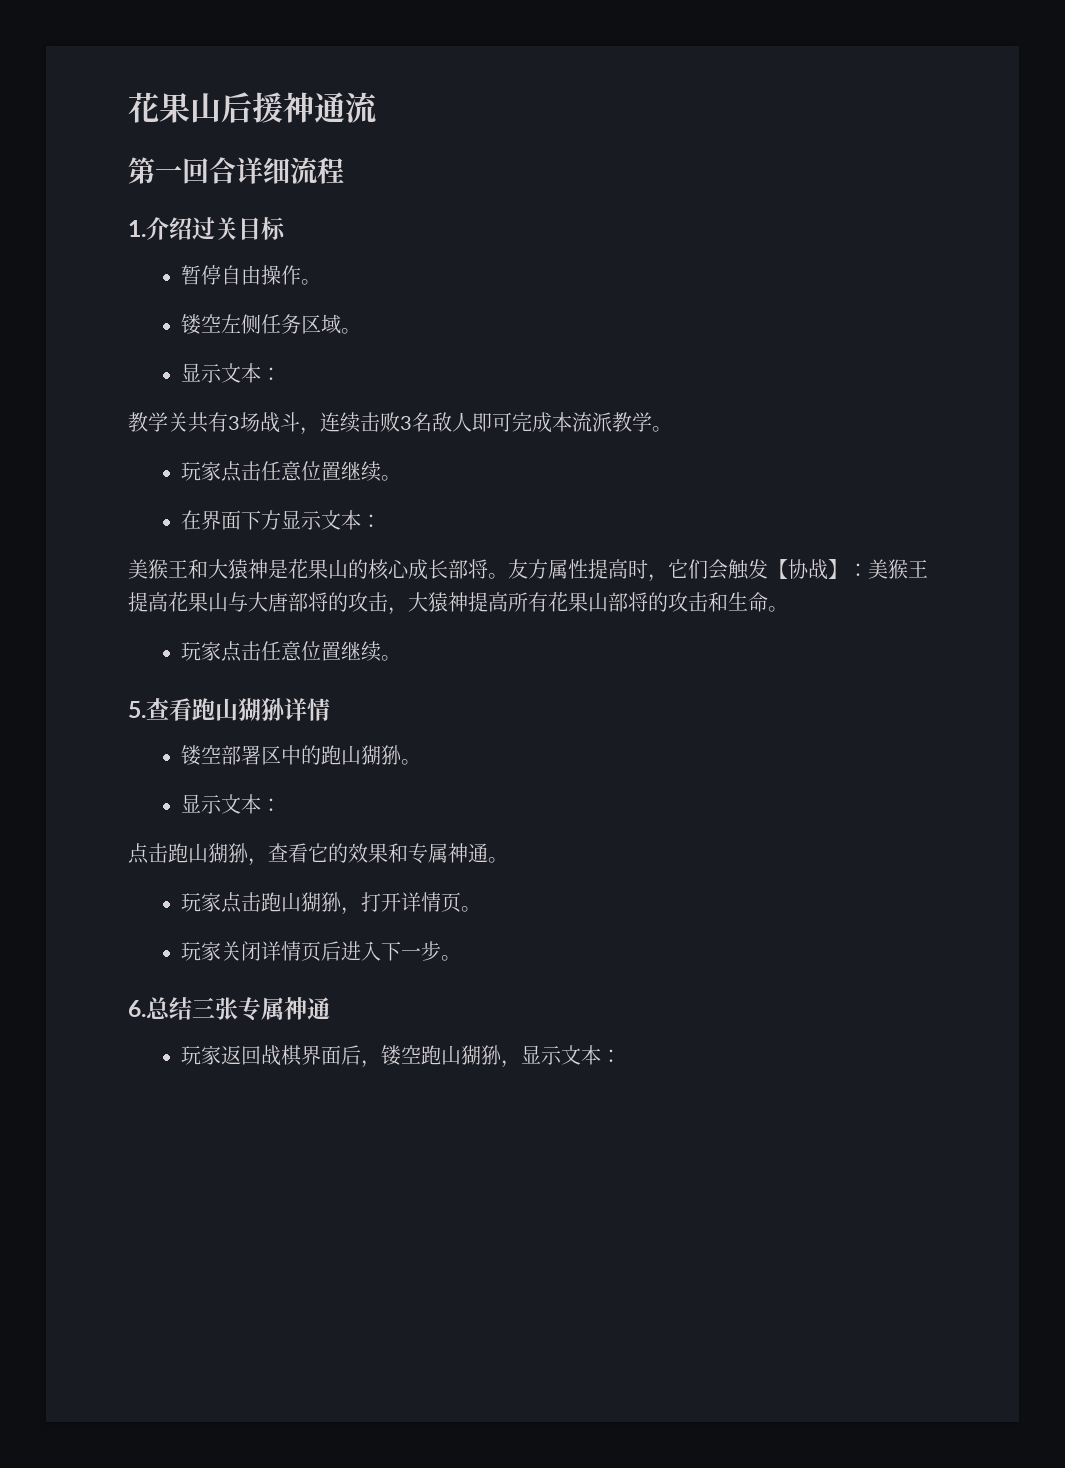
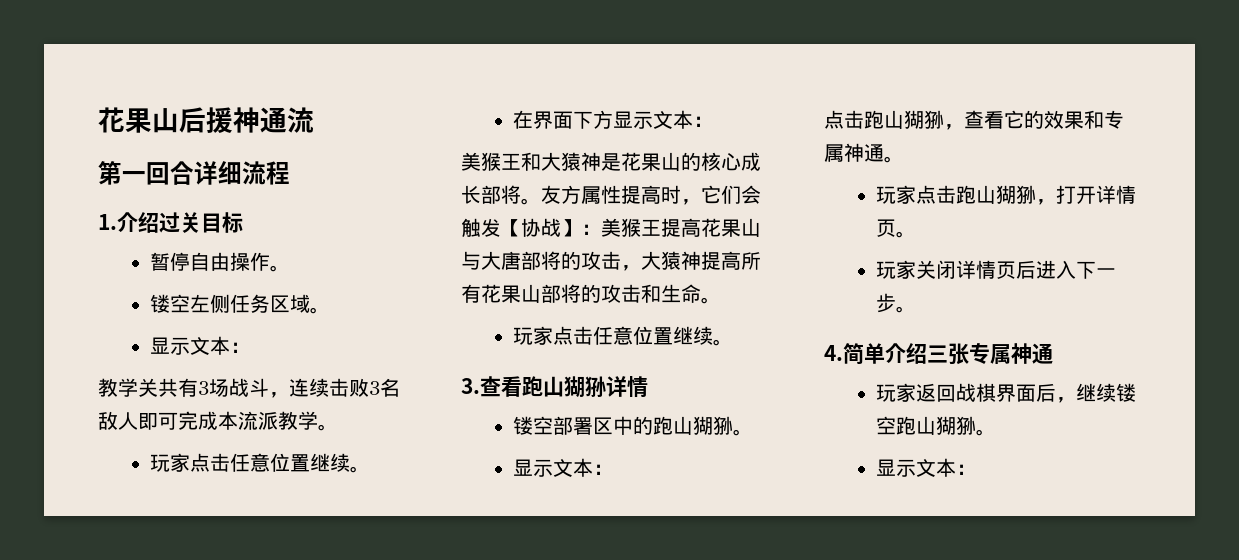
- 5.查看跑山猢狲详情
+ 3.查看跑山猢狲详情
- 6.总结三张专属神通
+ 4.简单介绍三张专属神通
- 玩家返回战棋界面后，镂空跑山猢狲，显示文本：
+ 玩家返回战棋界面后，继续镂空跑山猢狲。
+ 显示文本：

